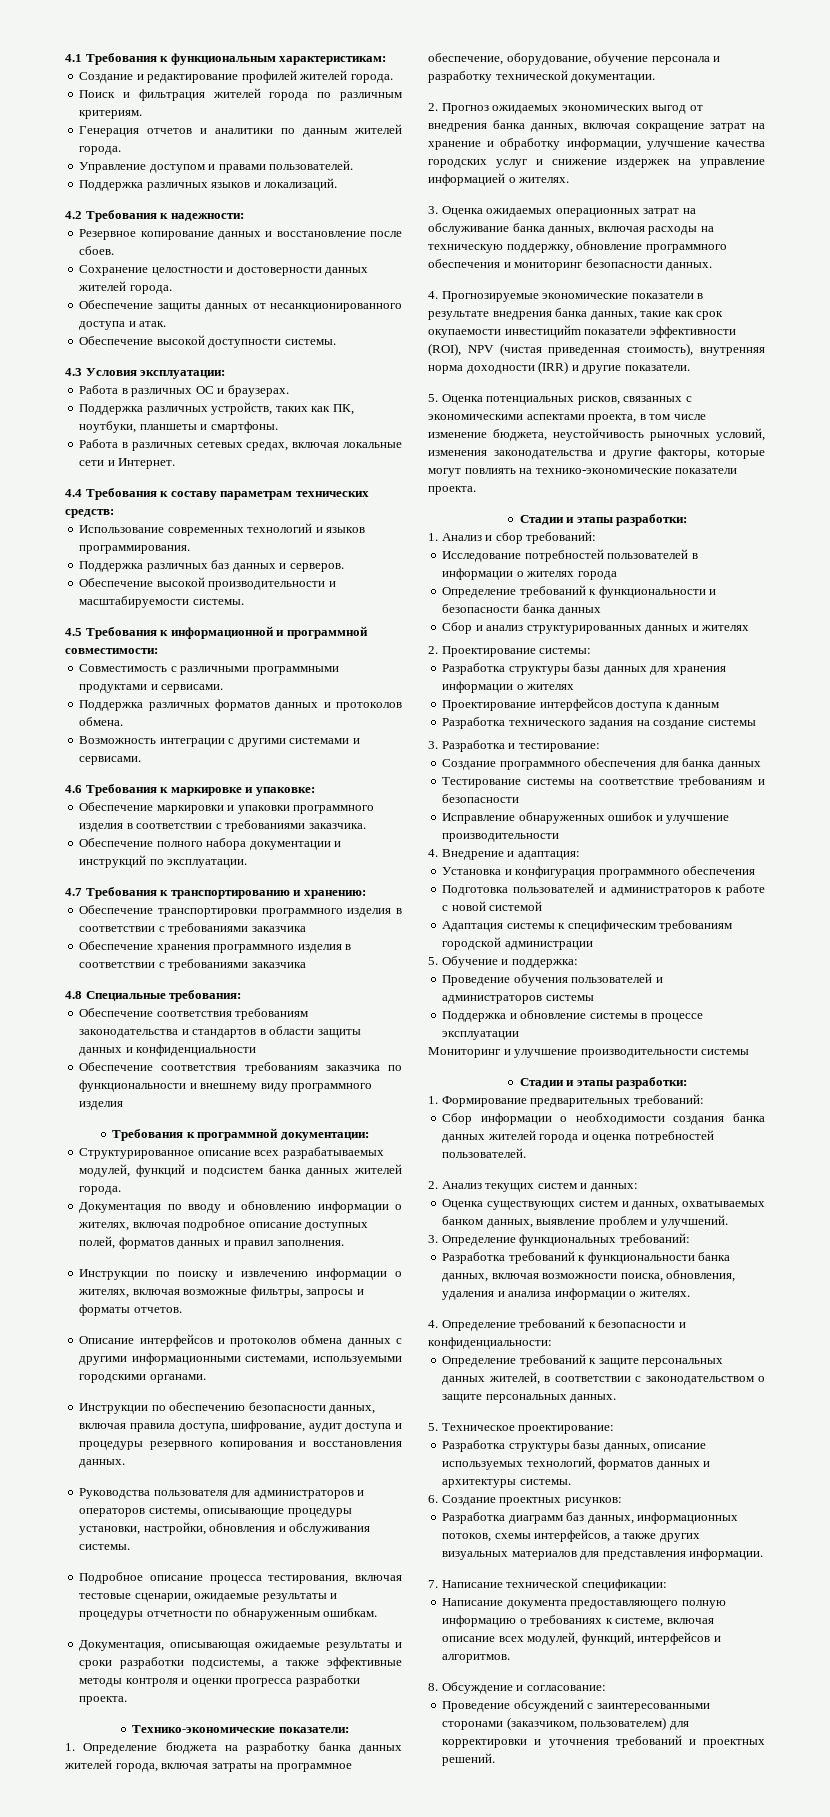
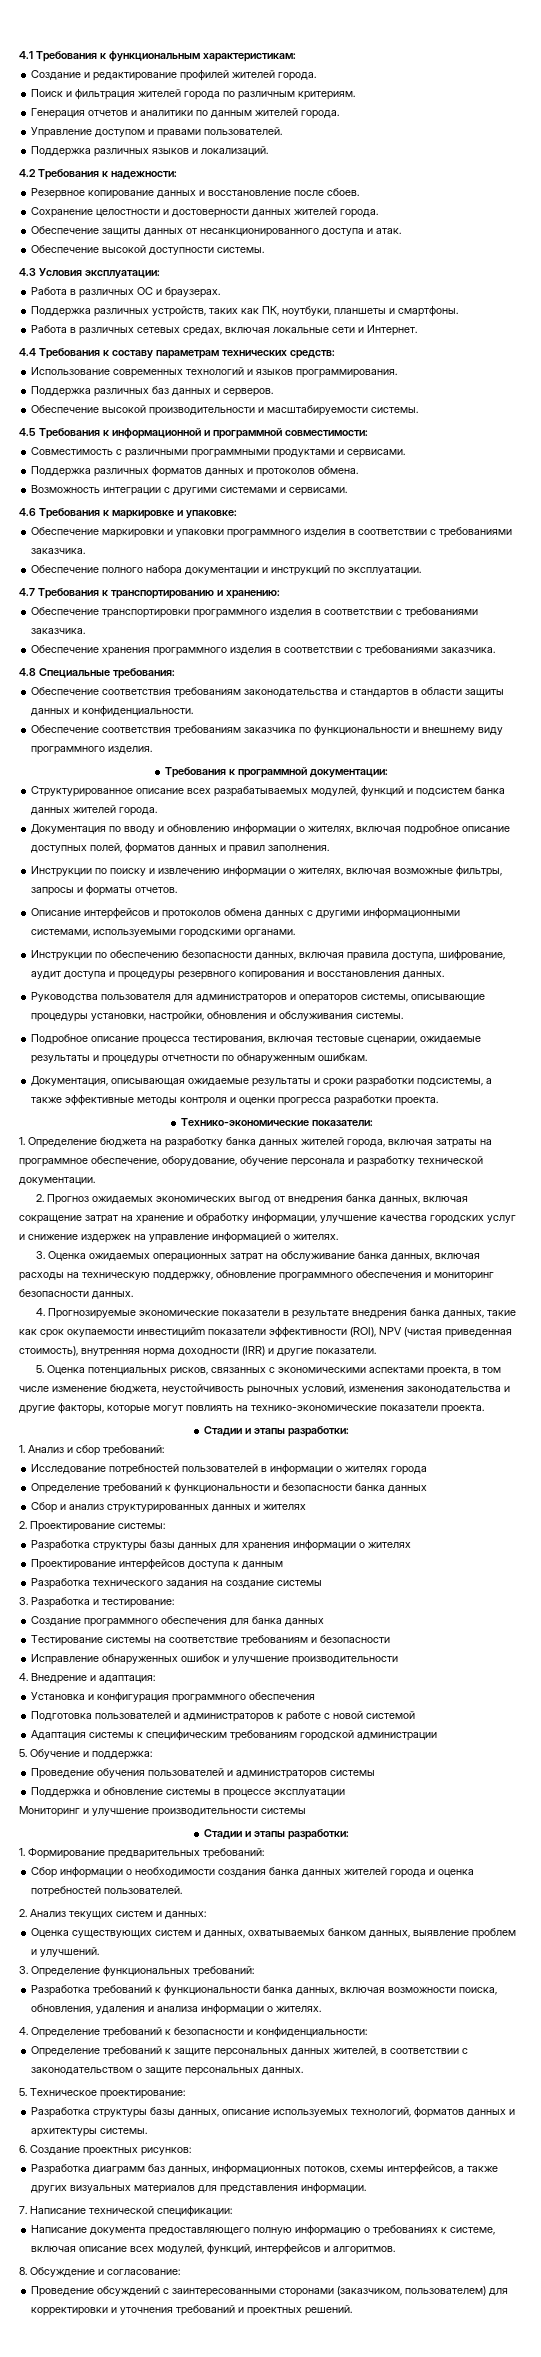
- Обеспечение транспортировки программного изделия в соответствии с требованиями заказчика
+ Обеспечение транспортировки программного изделия в соответствии с требованиями заказчика.
- Обеспечение хранения программного изделия в соответствии с требованиями заказчика
+ Обеспечение хранения программного изделия в соответствии с требованиями заказчика.
- Обеспечение соответствия требованиям законодательства и стандартов в области защиты данных и конфиденциальности
+ Обеспечение соответствия требованиям законодательства и стандартов в области защиты данных и конфиденциальности.
- Обеспечение соответствия требованиям заказчика по функциональности и внешнему виду программного изделия
+ Обеспечение соответствия требованиям заказчика по функциональности и внешнему виду программного изделия.

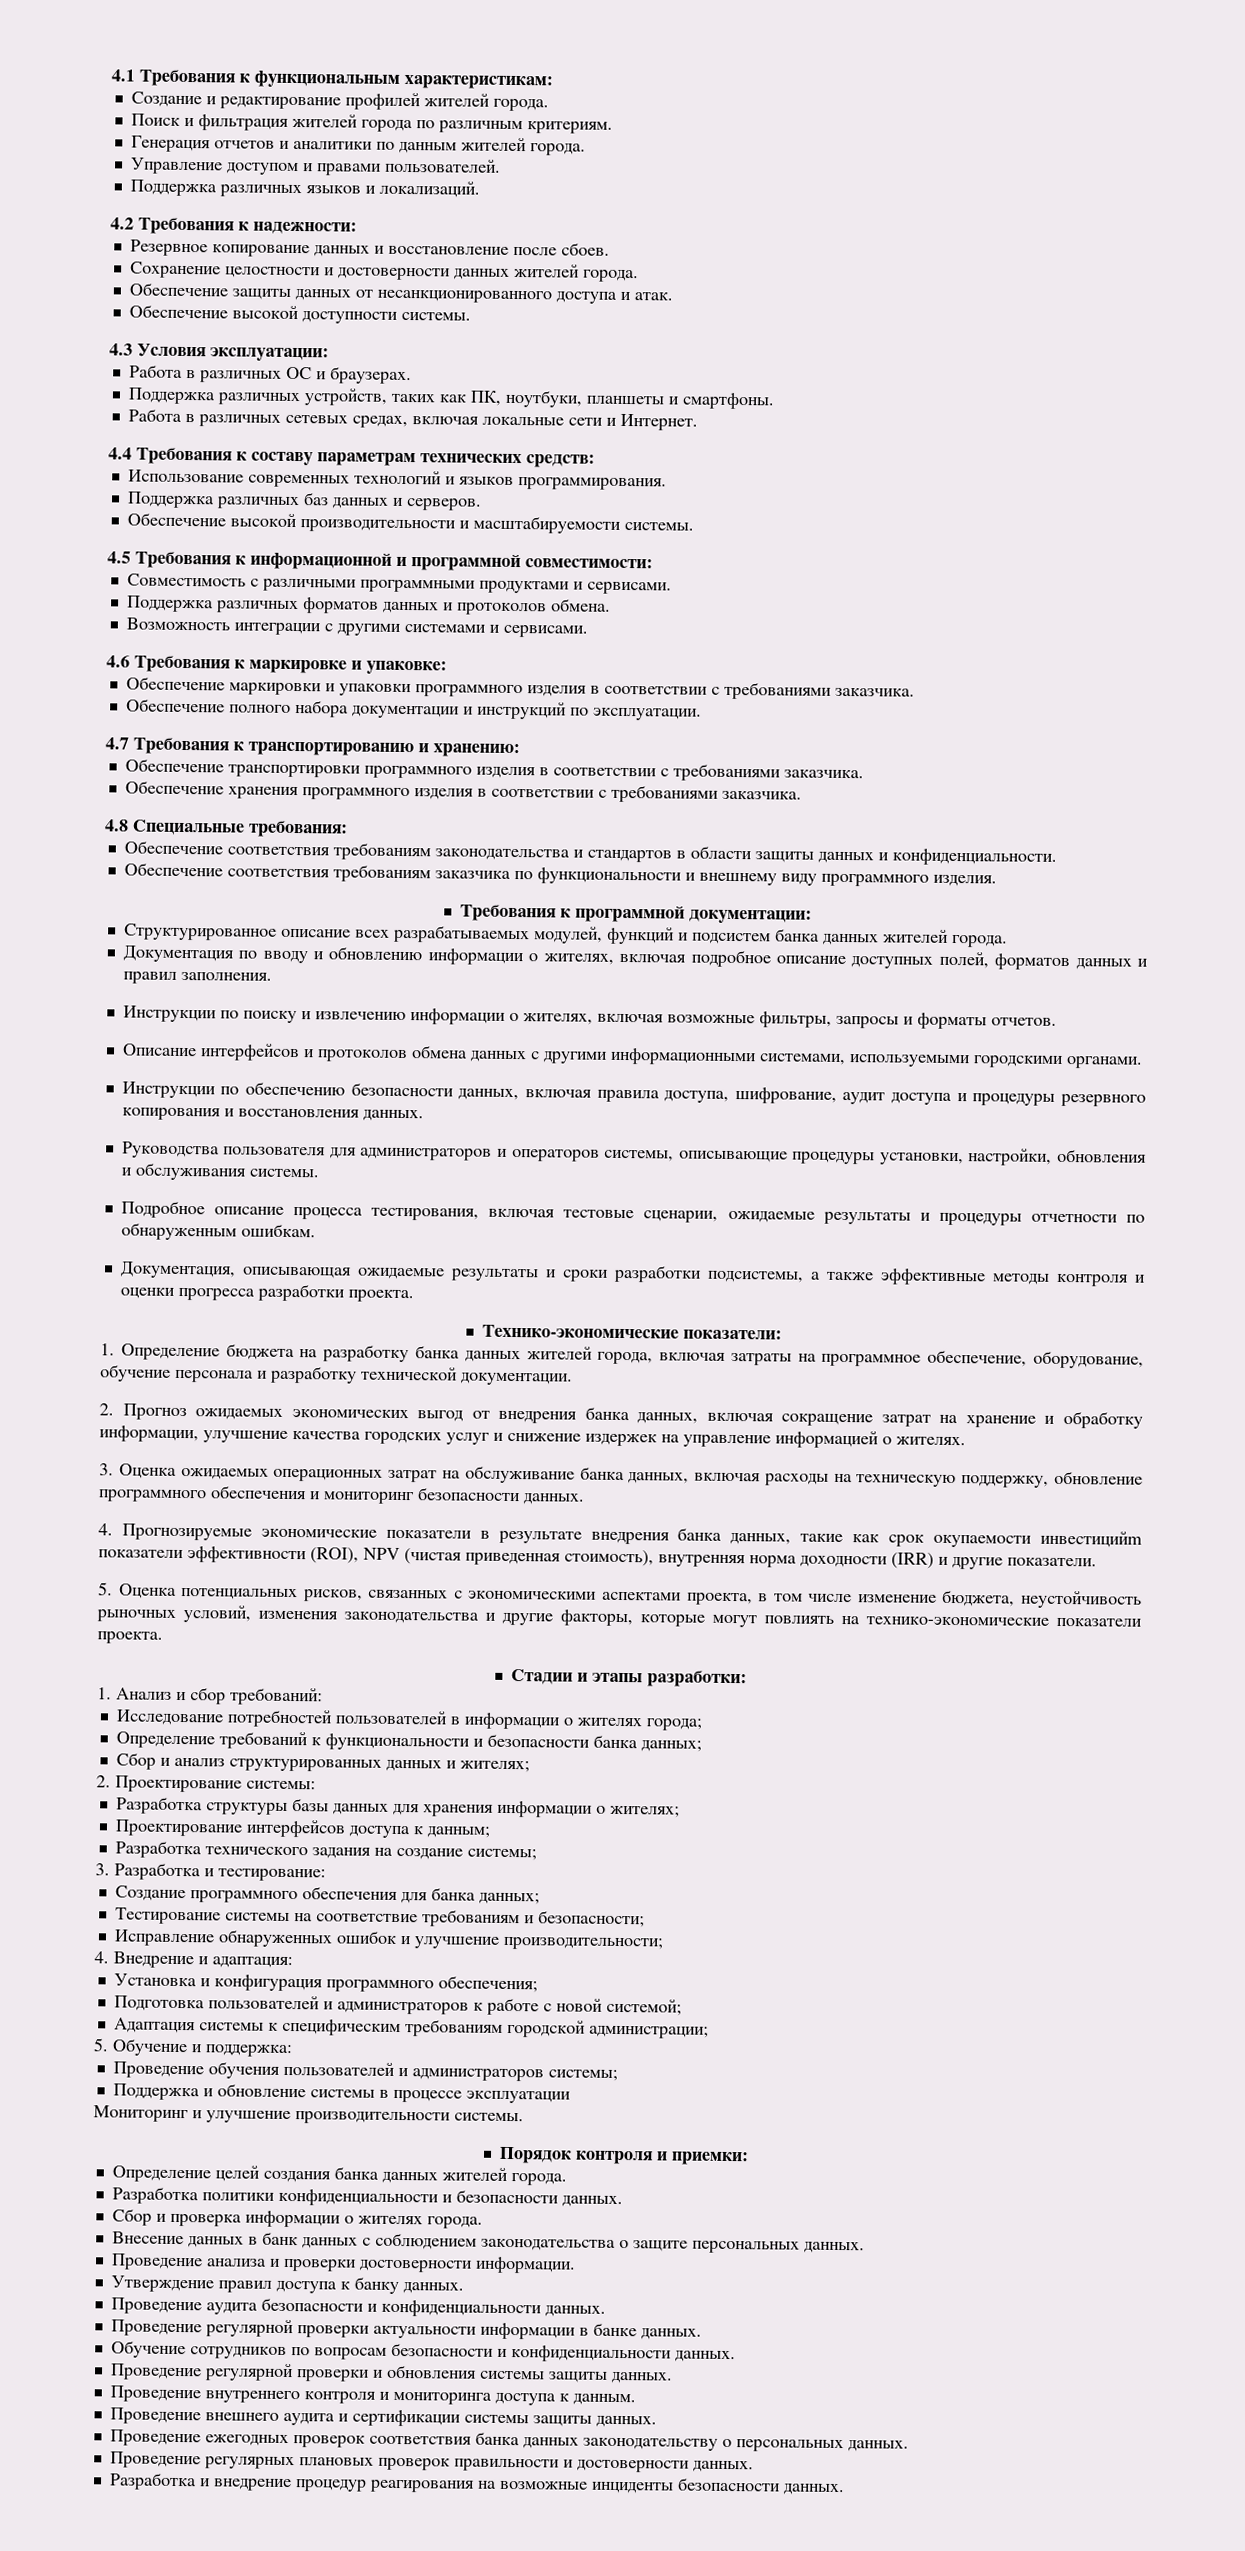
- Исследование потребностей пользователей в информации о жителях города
+ Исследование потребностей пользователей в информации о жителях города;
- Определение требований к функциональности и безопасности банка данных
+ Определение требований к функциональности и безопасности банка данных;
- Сбор и анализ структурированных данных и жителях
+ Сбор и анализ структурированных данных и жителях;
- Разработка структуры базы данных для хранения информации о жителях
+ Разработка структуры базы данных для хранения информации о жителях;
- Проектирование интерфейсов доступа к данным
+ Проектирование интерфейсов доступа к данным;
- Разработка технического задания на создание системы
+ Разработка технического задания на создание системы;
- Создание программного обеспечения для банка данных
+ Создание программного обеспечения для банка данных;
- Тестирование системы на соответствие требованиям и безопасности
+ Тестирование системы на соответствие требованиям и безопасности;
- Исправление обнаруженных ошибок и улучшение производительности
+ Исправление обнаруженных ошибок и улучшение производительности;
- Установка и конфигурация программного обеспечения
+ Установка и конфигурация программного обеспечения;
- Подготовка пользователей и администраторов к работе с новой системой
+ Подготовка пользователей и администраторов к работе с новой системой;
- Адаптация системы к специфическим требованиям городской администрации
+ Адаптация системы к специфическим требованиям городской администрации;
- Проведение обучения пользователей и администраторов системы
+ Проведение обучения пользователей и администраторов системы;
- Мониторинг и улучшение производительности системы
- Стадии и этапы разработки:
- 1. Формирование предварительных требований:
- Сбор информации о необходимости создания банка данных жителей города и оценка потребностей пользователей.
- 2. Анализ текущих систем и данных:
- Оценка существующих систем и данных, охватываемых банком данных, выявление проблем и улучшений.
- 3. Определение функциональных требований:
- Разработка требований к функциональности банка данных, включая возможности поиска, обновления, удаления и анализа информации о жителях.
- 4. Определение требований к безопасности и конфиденциальности:
- Определение требований к защите персональных данных жителей, в соответствии с законодательством о защите персональных данных.
- 5. Техническое проектирование:
- Разработка структуры базы данных, описание используемых технологий, форматов данных и архитектуры системы.
- 6. Создание проектных рисунков:
- Разработка диаграмм баз данных, информационных потоков, схемы интерфейсов, а также других визуальных материалов для представления информации.
- 7. Написание технической спецификации:
- Написание документа предоставляющего полную информацию о требованиях к системе, включая описание всех модулей, функций, интерфейсов и алгоритмов.
- 8. Обсуждение и согласование:
- Проведение обсуждений с заинтересованными сторонами (заказчиком, пользователем) для корректировки и уточнения требований и проектных решений.
+ Мониторинг и улучшение производительности системы.
+ Порядок контроля и приемки:
+ Определение целей создания банка данных жителей города.
+ Разработка политики конфиденциальности и безопасности данных.
+ Сбор и проверка информации о жителях города.
+ Внесение данных в банк данных с соблюдением законодательства о защите персональных данных.
+ Проведение анализа и проверки достоверности информации.
+ Утверждение правил доступа к банку данных.
+ Проведение аудита безопасности и конфиденциальности данных.
+ Проведение регулярной проверки актуальности информации в банке данных.
+ Обучение сотрудников по вопросам безопасности и конфиденциальности данных.
+ Проведение регулярной проверки и обновления системы защиты данных.
+ Проведение внутреннего контроля и мониторинга доступа к данным.
+ Проведение внешнего аудита и сертификации системы защиты данных.
+ Проведение ежегодных проверок соответствия банка данных законодательству о персональных данных.
+ Проведение регулярных плановых проверок правильности и достоверности данных.
+ Разработка и внедрение процедур реагирования на возможные инциденты безопасности данных.

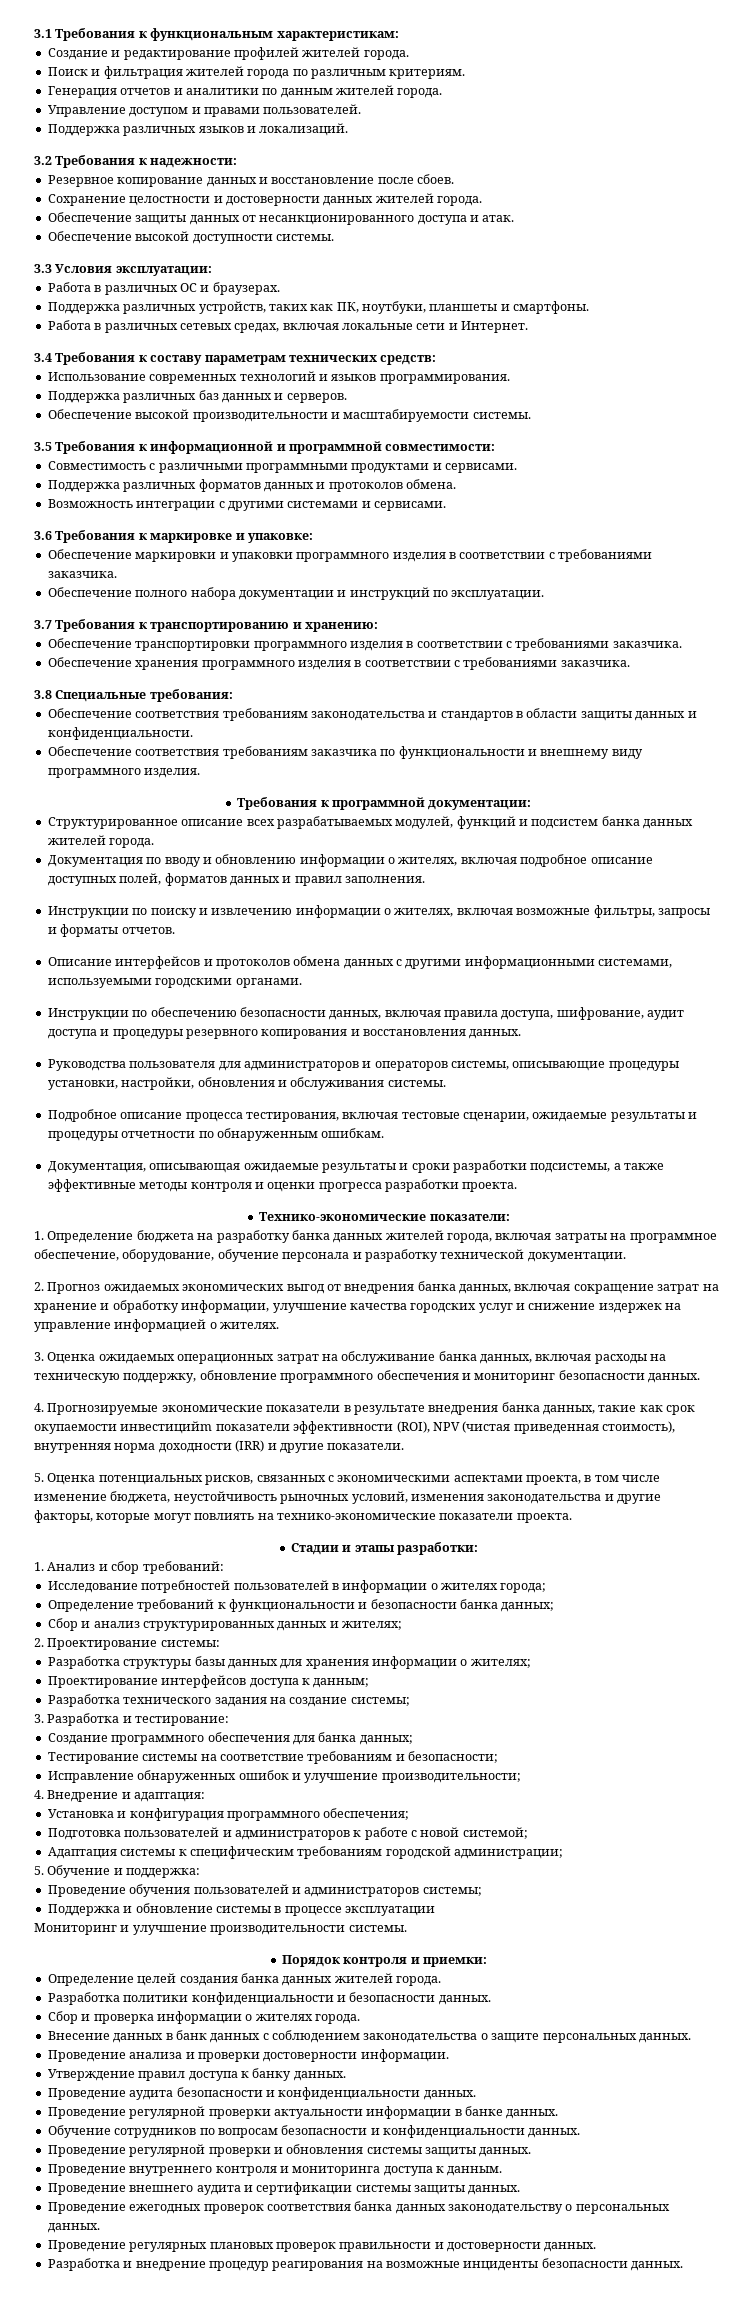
- 4.1 Требования к функциональным характеристикам:
+ 3.1 Требования к функциональным характеристикам:
- 4.2 Требования к надежности:
+ 3.2 Требования к надежности:
- 4.3 Условия эксплуатации:
+ 3.3 Условия эксплуатации:
- 4.4 Требования к составу параметрам технических средств:
+ 3.4 Требования к составу параметрам технических средств:
- 4.5 Требования к информационной и программной совместимости:
+ 3.5 Требования к информационной и программной совместимости:
- 4.6 Требования к маркировке и упаковке:
+ 3.6 Требования к маркировке и упаковке:
- 4.7 Требования к транспортированию и хранению:
+ 3.7 Требования к транспортированию и хранению:
- 4.8 Специальные требования:
+ 3.8 Специальные требования:

